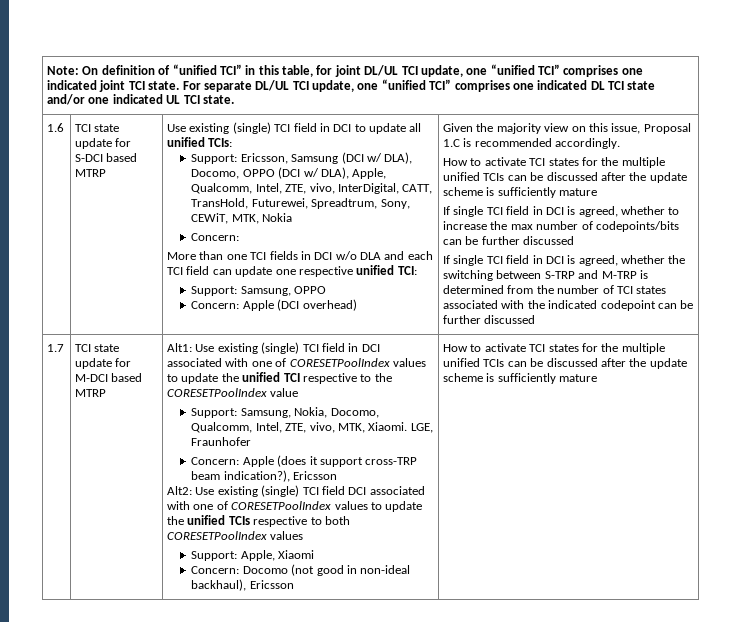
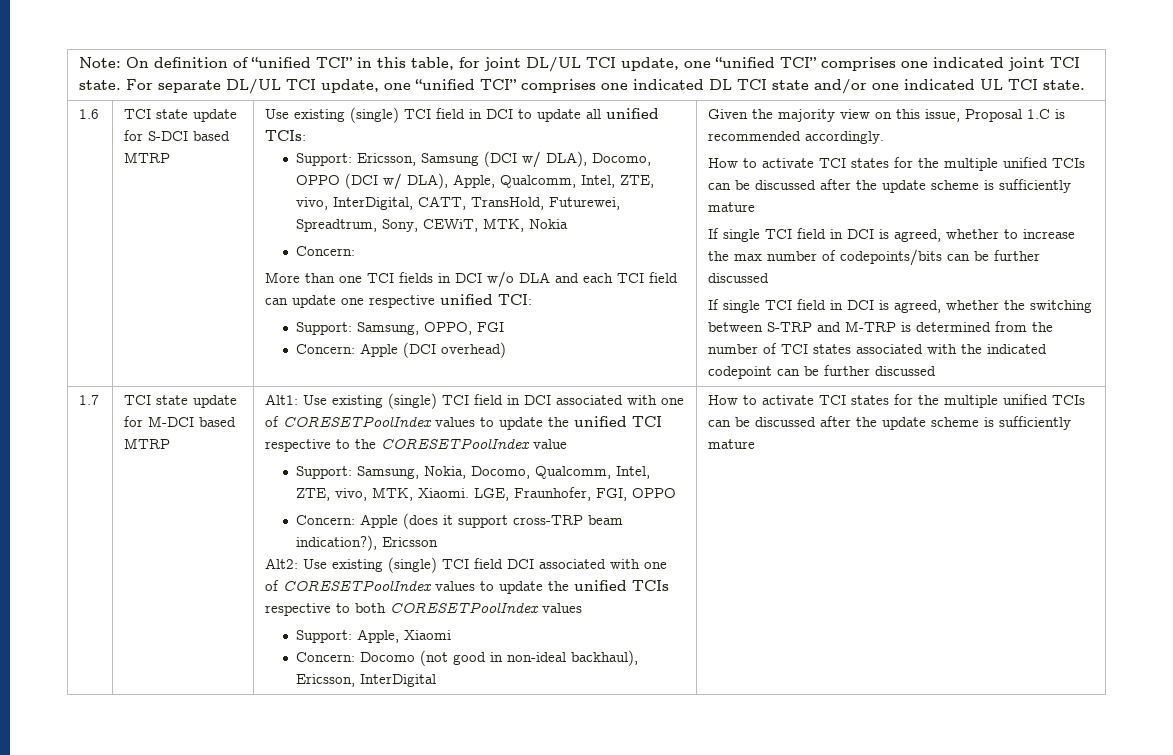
- Support: Samsung, OPPO
+ Support: Samsung, OPPO, FGI
- LGE, Fraunhofer
+ LGE, Fraunhofer, FGI, OPPO
- Concern: Docomo (not good in non-ideal backhaul), Ericsson
+ Concern: Docomo (not good in non-ideal backhaul), Ericsson, InterDigital

